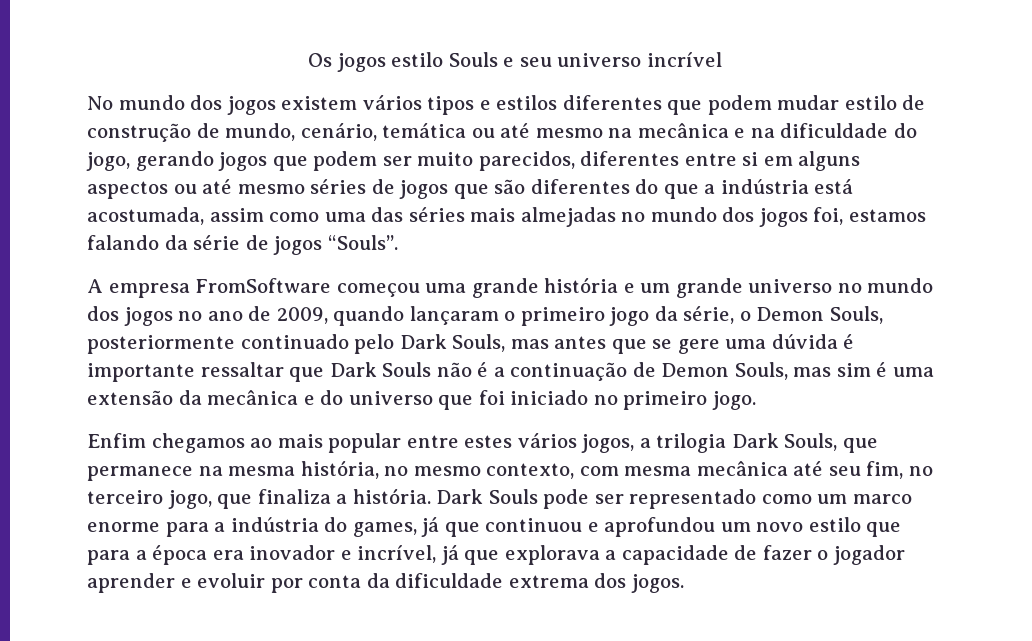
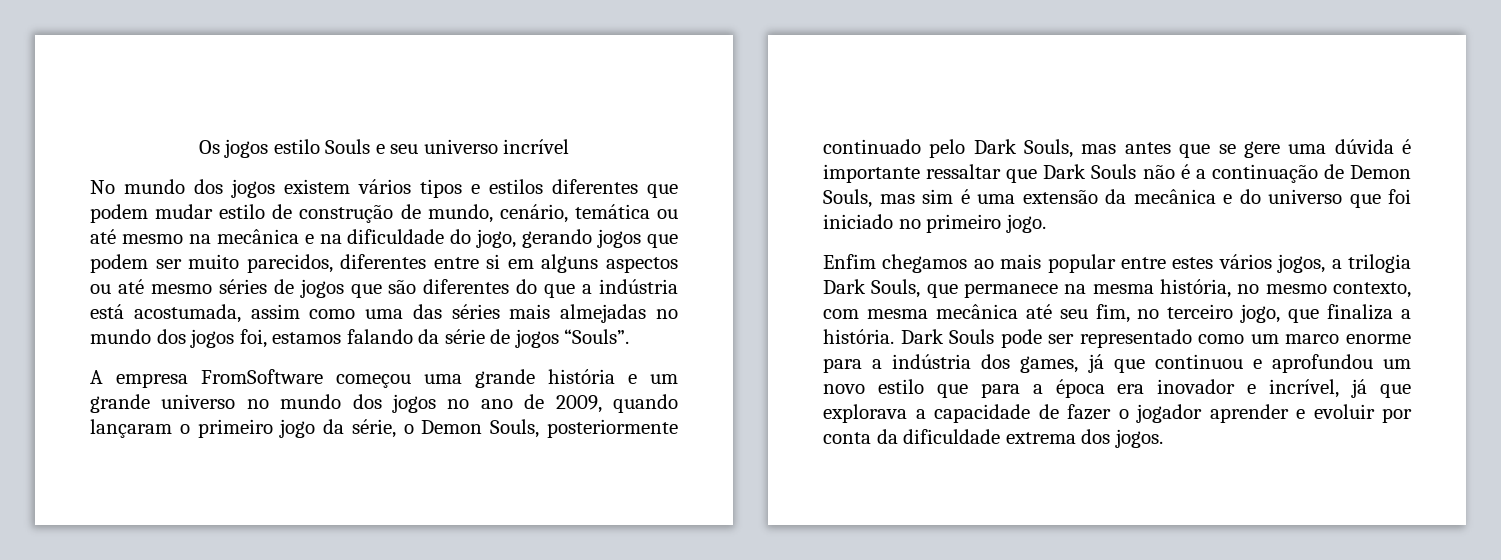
- Dark Souls pode ser representado como um marco enorme para a indústria do games, já que continuou e aprofundou um novo estilo que para a época era inovador e incrível, já que explorava a capacidade de fazer o jogador aprender e evoluir por conta da dificuldade extrema dos jogos.
+ Dark Souls pode ser representado como um marco enorme para a indústria dos games, já que continuou e aprofundou um novo estilo que para a época era inovador e incrível, já que explorava a capacidade de fazer o jogador aprender e evoluir por conta da dificuldade extrema dos jogos.

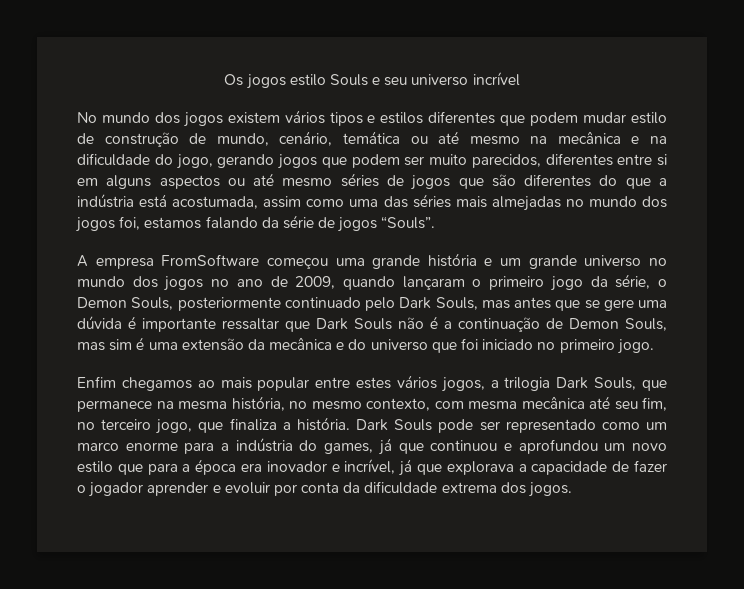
- Dark Souls pode ser representado como um marco enorme para a indústria dos games, já que continuou e aprofundou um novo estilo que para a época era inovador e incrível, já que explorava a capacidade de fazer o jogador aprender e evoluir por conta da dificuldade extrema dos jogos.
+ Dark Souls pode ser representado como um marco enorme para a indústria do games, já que continuou e aprofundou um novo estilo que para a época era inovador e incrível, já que explorava a capacidade de fazer o jogador aprender e evoluir por conta da dificuldade extrema dos jogos.

